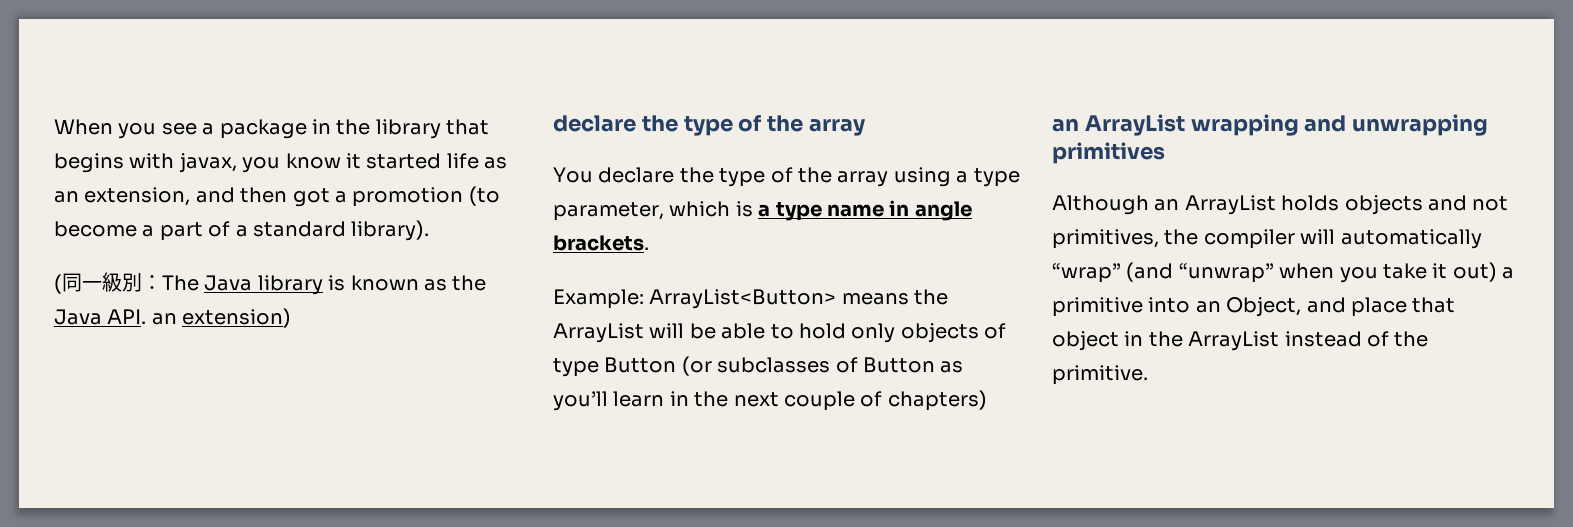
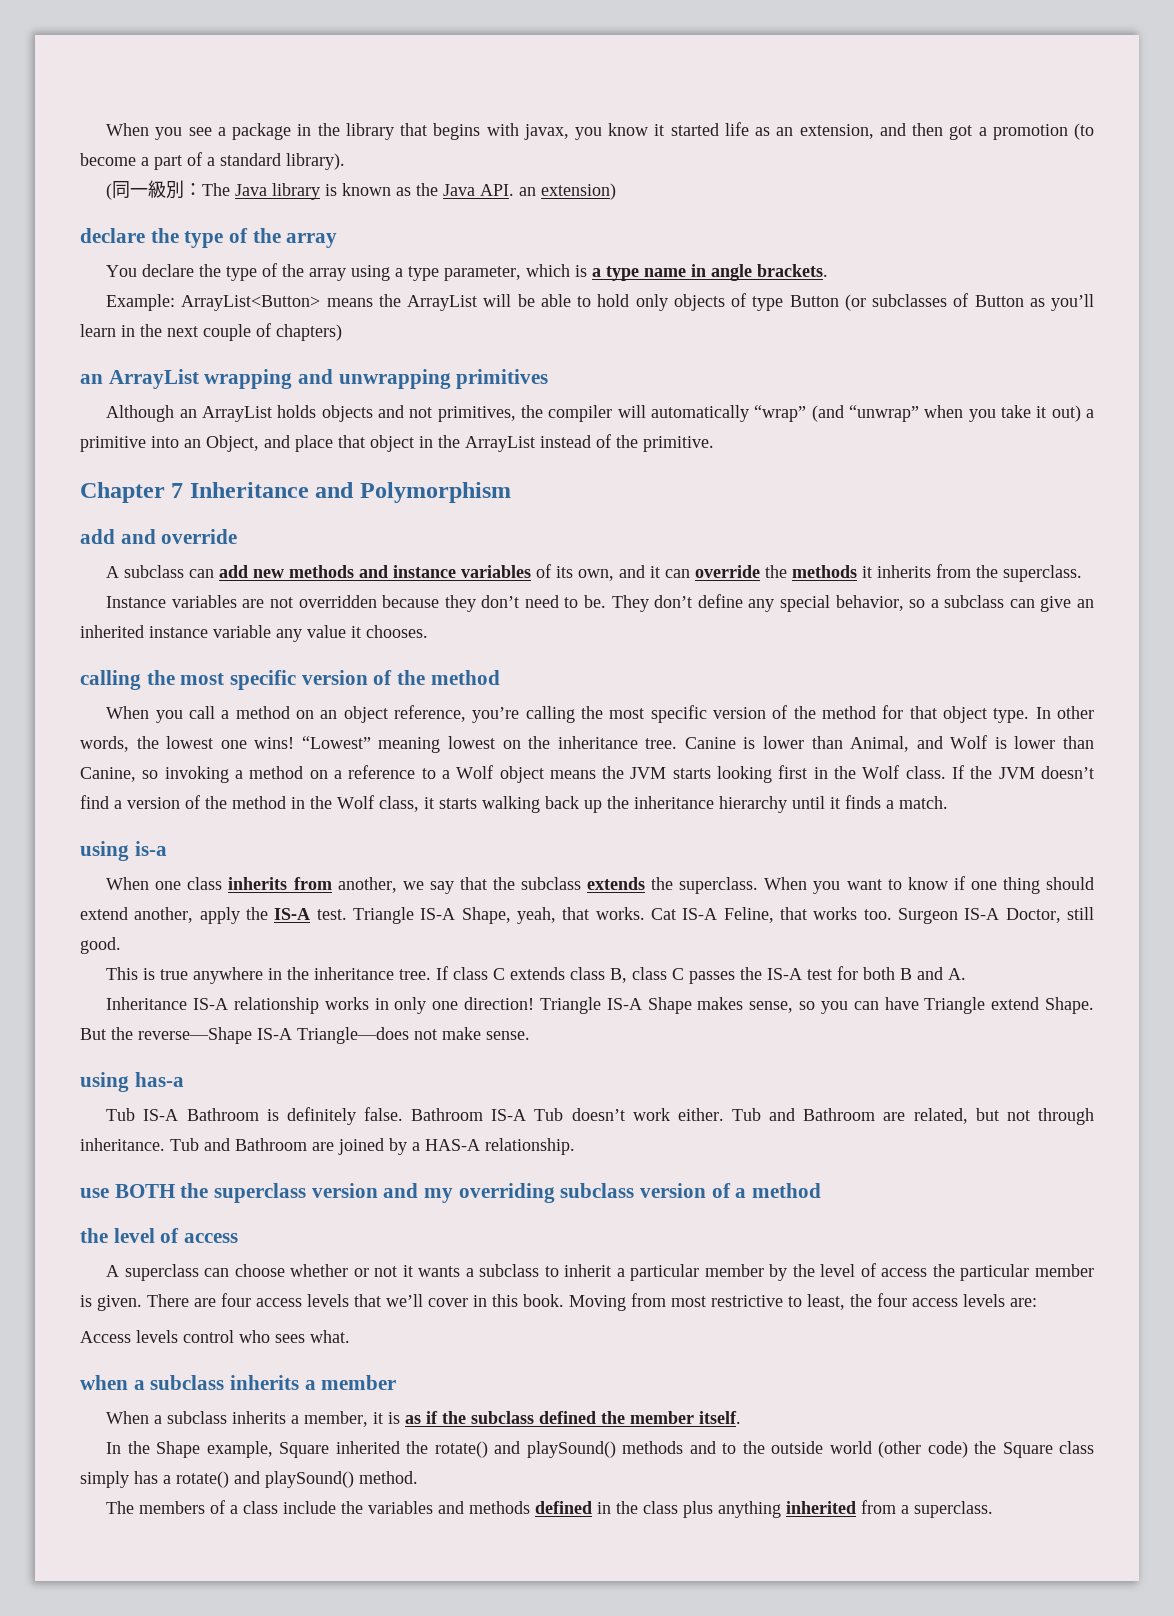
+ Chapter 7 Inheritance and Polymorphism
+ add and override
+ A subclass can add new methods and instance variables of its own, and it can override the methods it inherits from the superclass.
+ Instance variables are not overridden because they don’t need to be. They don’t define any special behavior, so a subclass can give an inherited instance variable any value it chooses.
+ calling the most specific version of the method
+ When you call a method on an object reference, you’re calling the most specific version of the method for that object type. In other words, the lowest one wins! “Lowest” meaning lowest on the inheritance tree. Canine is lower than Animal, and Wolf is lower than Canine, so invoking a method on a reference to a Wolf object means the JVM starts looking first in the Wolf class. If the JVM doesn’t find a version of the method in the Wolf class, it starts walking back up the inheritance hierarchy until it finds a match.
+ using is-a
+ When one class inherits from another, we say that the subclass extends the superclass. When you want to know if one thing should extend another, apply the IS-A test. Triangle IS-A Shape, yeah, that works. Cat IS-A Feline, that works too. Surgeon IS-A Doctor, still good.
+ This is true anywhere in the inheritance tree. If class C extends class B, class C passes the IS-A test for both B and A.
+ Inheritance IS-A relationship works in only one direction! Triangle IS-A Shape makes sense, so you can have Triangle extend Shape. But the reverse—Shape IS-A Triangle—does not make sense.
+ using has-a
+ Tub IS-A Bathroom is definitely false. Bathroom IS-A Tub doesn’t work either. Tub and Bathroom are related, but not through inheritance. Tub and Bathroom are joined by a HAS-A relationship.
+ use BOTH the superclass version and my overriding subclass version of a method
+ the level of access
+ A superclass can choose whether or not it wants a subclass to inherit a particular member by the level of access the particular member is given. There are four access levels that we’ll cover in this book. Moving from most restrictive to least, the four access levels are:
+ Access levels control who sees what.
+ when a subclass inherits a member
+ When a subclass inherits a member, it is as if the subclass defined the member itself.
+ In the Shape example, Square inherited the rotate() and playSound() methods and to the outside world (other code) the Square class simply has a rotate() and playSound() method.
+ The members of a class include the variables and methods defined in the class plus anything inherited from a superclass.

